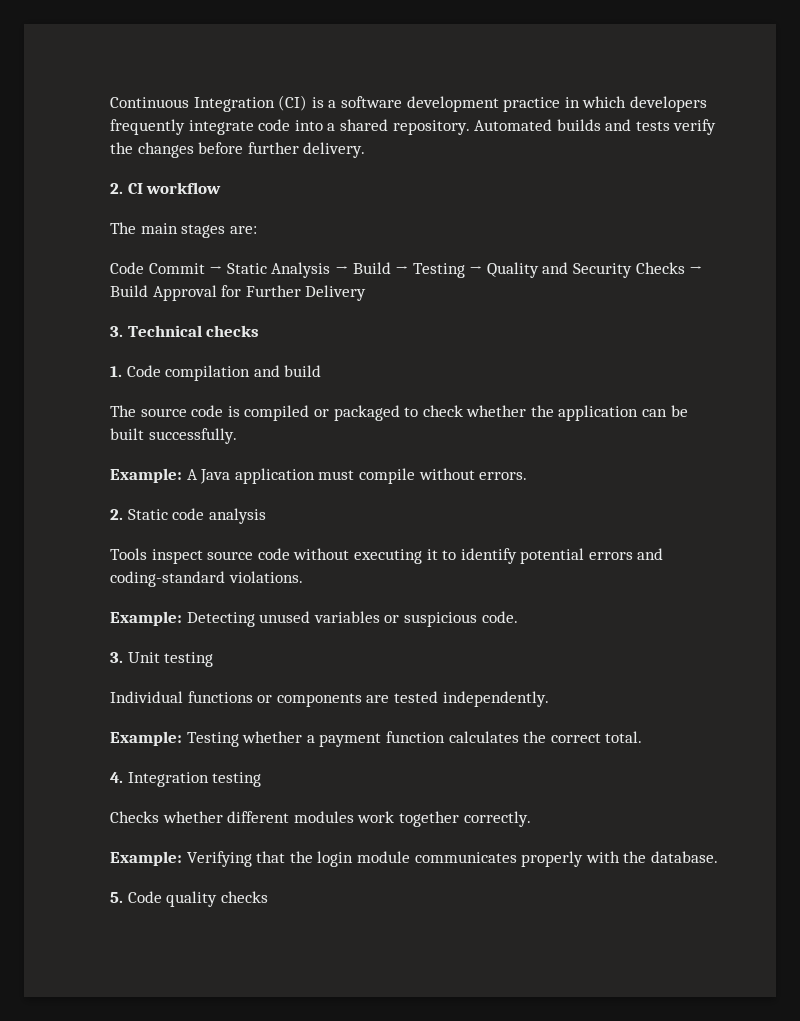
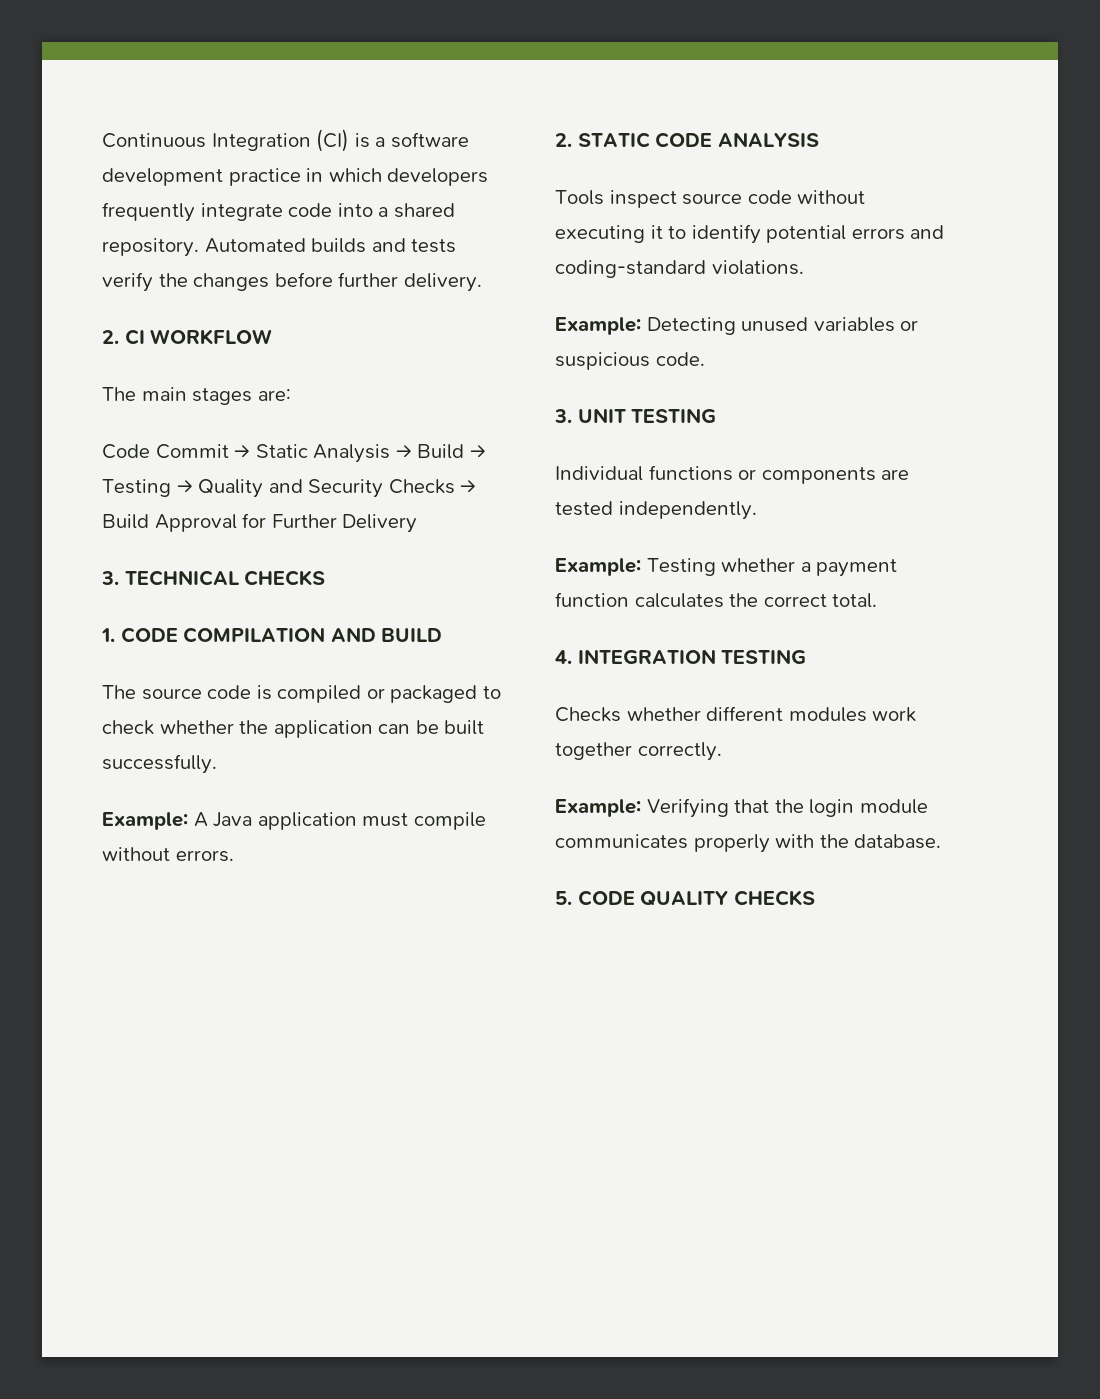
- 2. CI workflow
+ 2. CI WORKFLOW
- 3. Technical checks
+ 3. TECHNICAL CHECKS
- 1. Code compilation and build
+ 1. CODE COMPILATION AND BUILD
- 2. Static code analysis
+ 2. STATIC CODE ANALYSIS
- 3. Unit testing
+ 3. UNIT TESTING
- 4. Integration testing
+ 4. INTEGRATION TESTING
- 5. Code quality checks
+ 5. CODE QUALITY CHECKS

